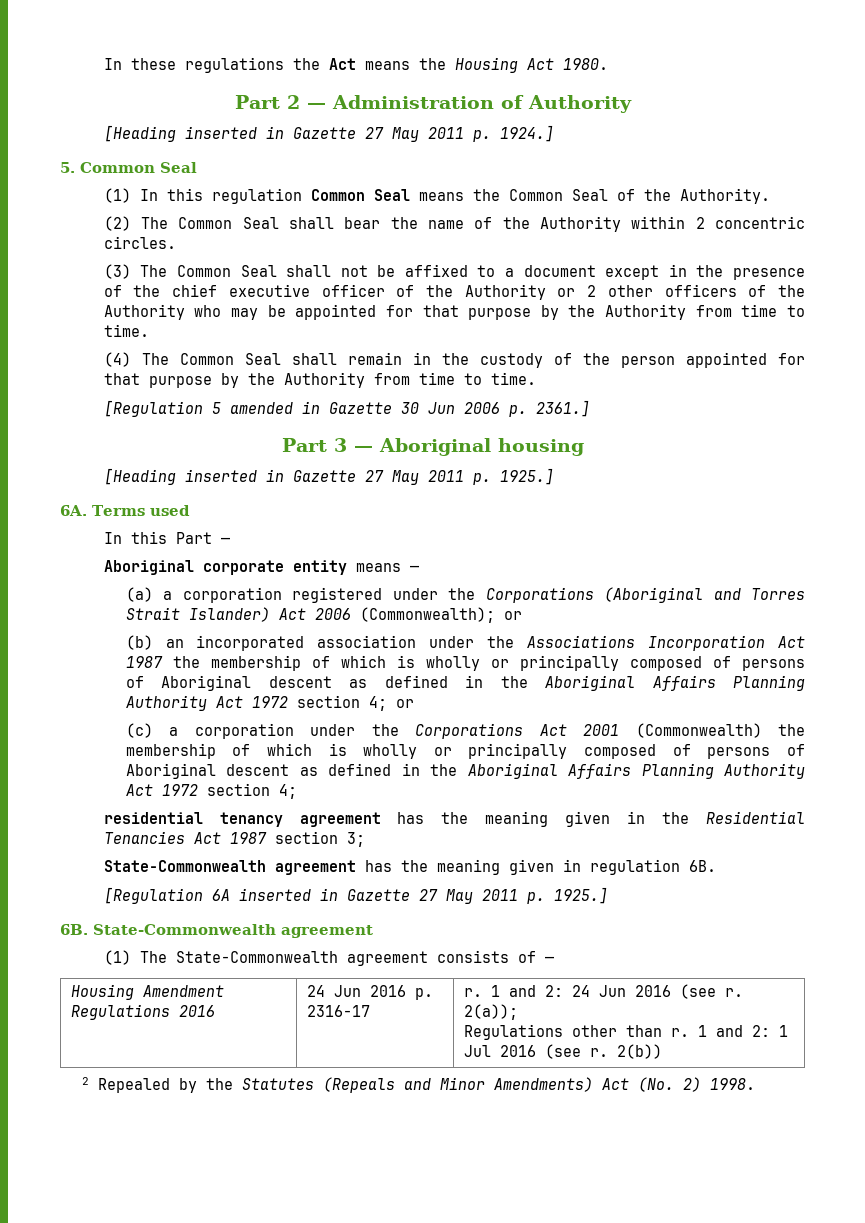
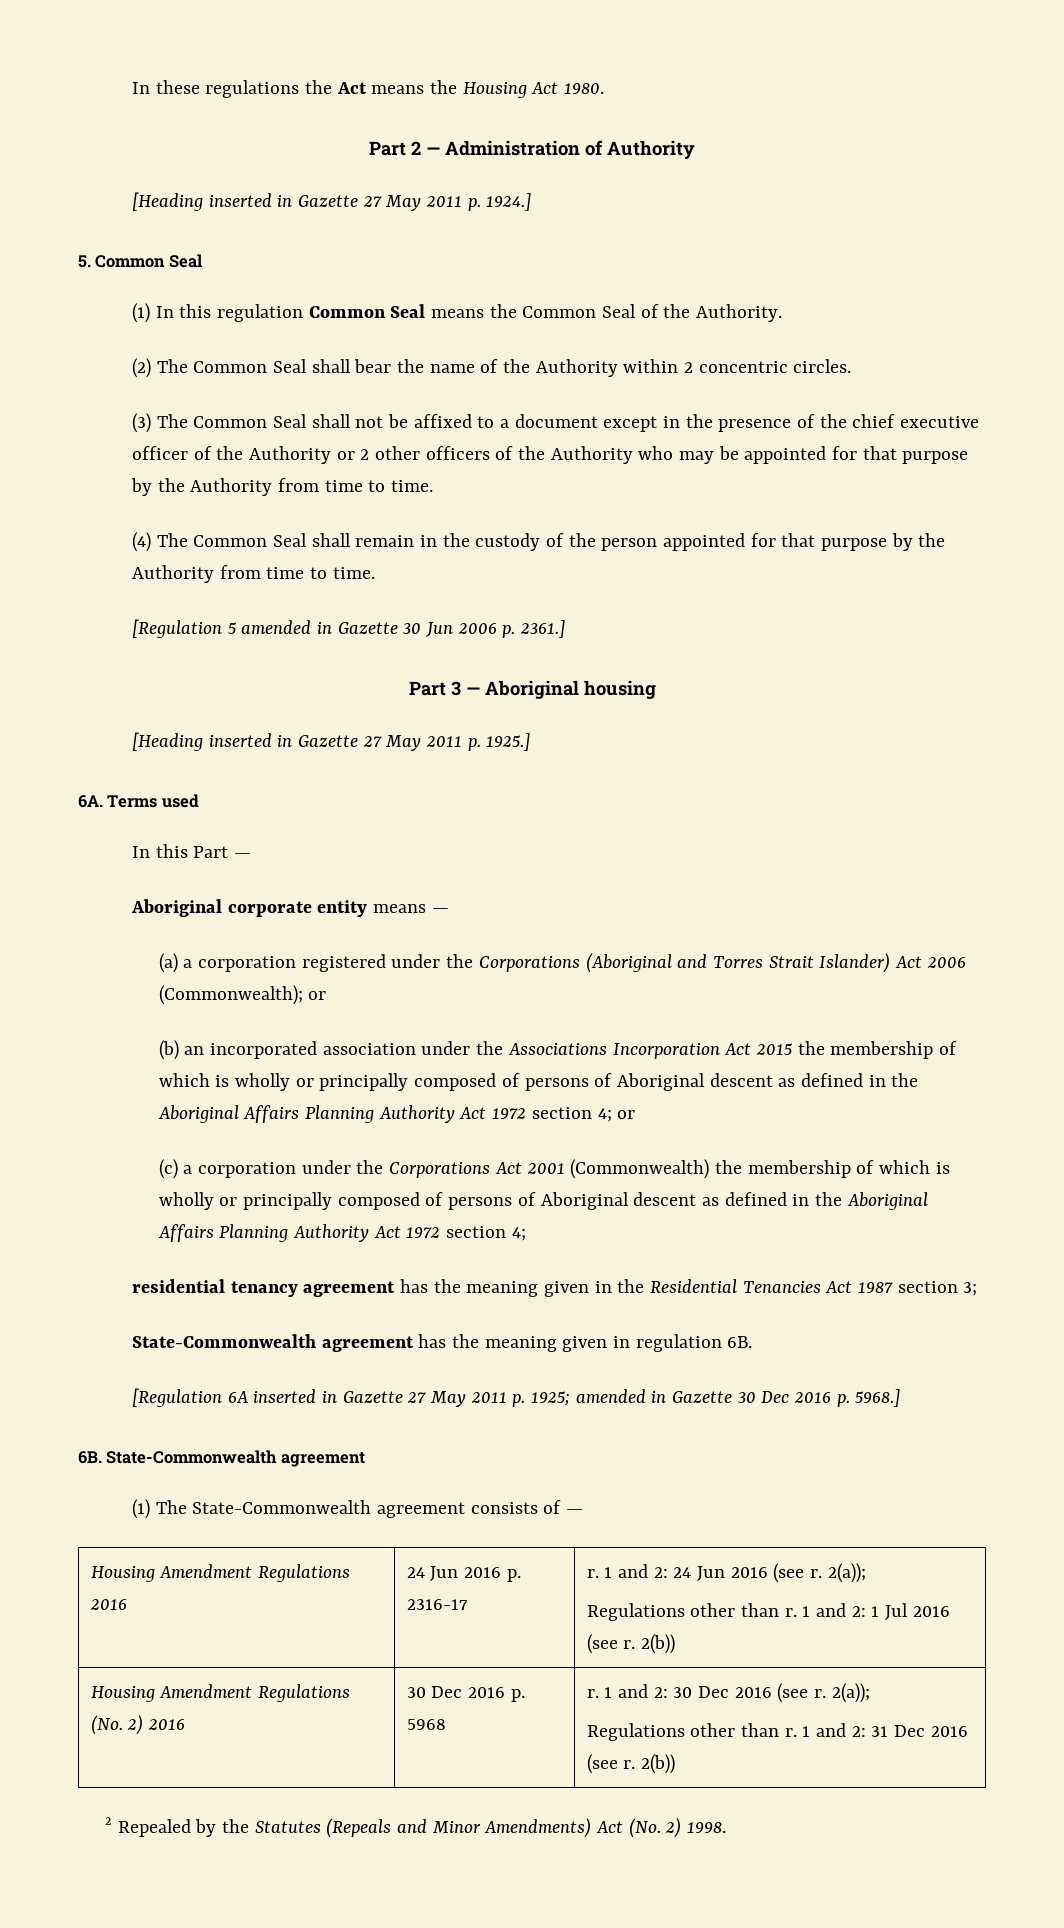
- (b) an incorporated association under the Associations Incorporation Act 1987 the membership of which is wholly or principally composed of persons of Aboriginal descent as defined in the Aboriginal Affairs Planning Authority Act 1972 section 4; or
+ (b) an incorporated association under the Associations Incorporation Act 2015 the membership of which is wholly or principally composed of persons of Aboriginal descent as defined in the Aboriginal Affairs Planning Authority Act 1972 section 4; or
- [Regulation 6A inserted in Gazette 27 May 2011 p. 1925.]
+ [Regulation 6A inserted in Gazette 27 May 2011 p. 1925; amended in Gazette 30 Dec 2016 p. 5968.]
+ Housing Amendment Regulations (No. 2) 2016 | 30 Dec 2016 p. 5968 | r. 1 and 2: 30 Dec 2016 (see r. 2(a));
+ Regulations other than r. 1 and 2: 31 Dec 2016 (see r. 2(b))

